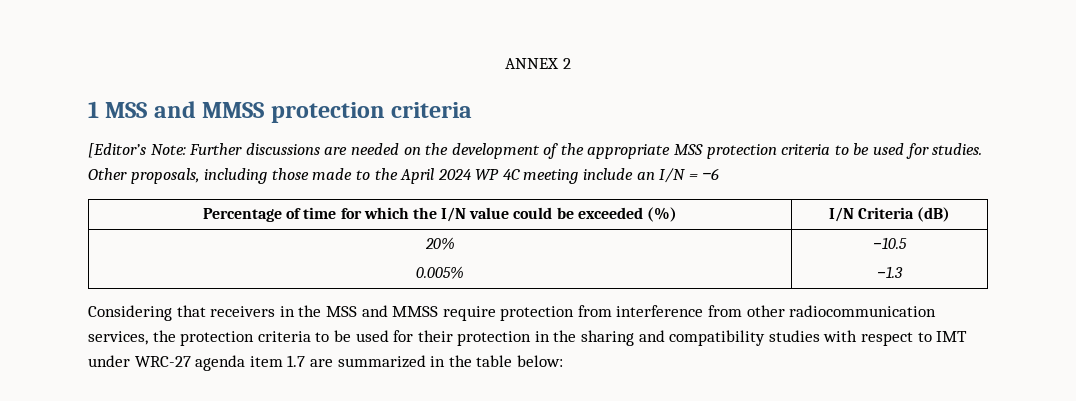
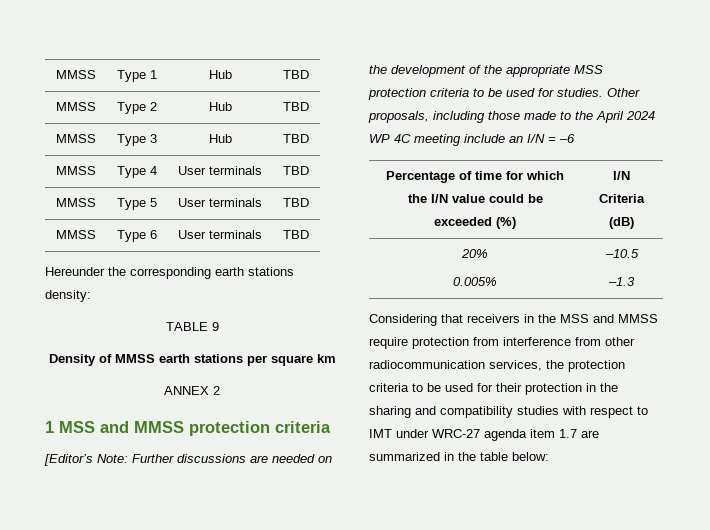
+ MMSS | Type 1 | Hub | TBD
+ MMSS | Type 2 | Hub | TBD
+ MMSS | Type 3 | Hub | TBD
+ MMSS | Type 4 | User terminals | TBD
+ MMSS | Type 5 | User terminals | TBD
+ MMSS | Type 6 | User terminals | TBD
+ Hereunder the corresponding earth stations density:
+ TABLE 9
+ Density of MMSS earth stations per square km

